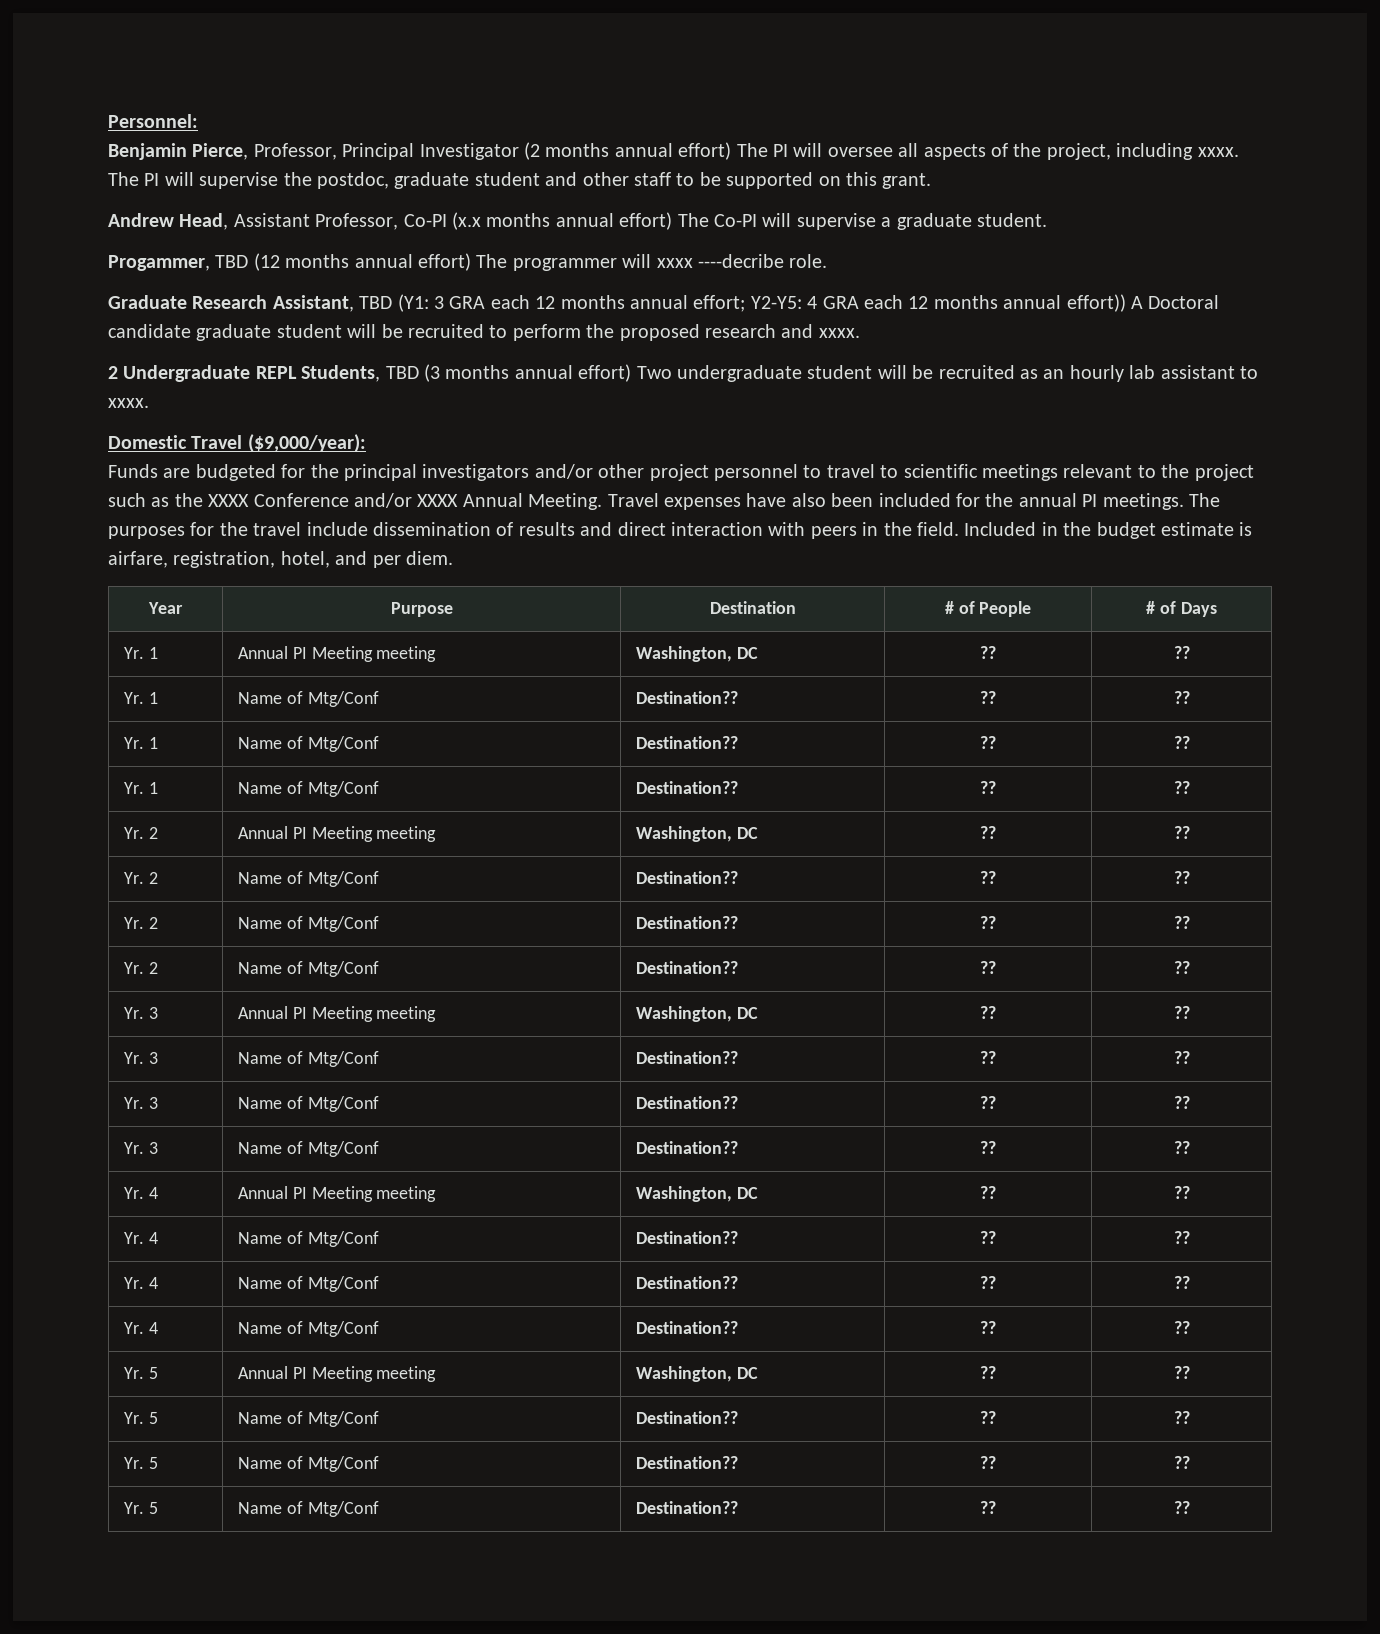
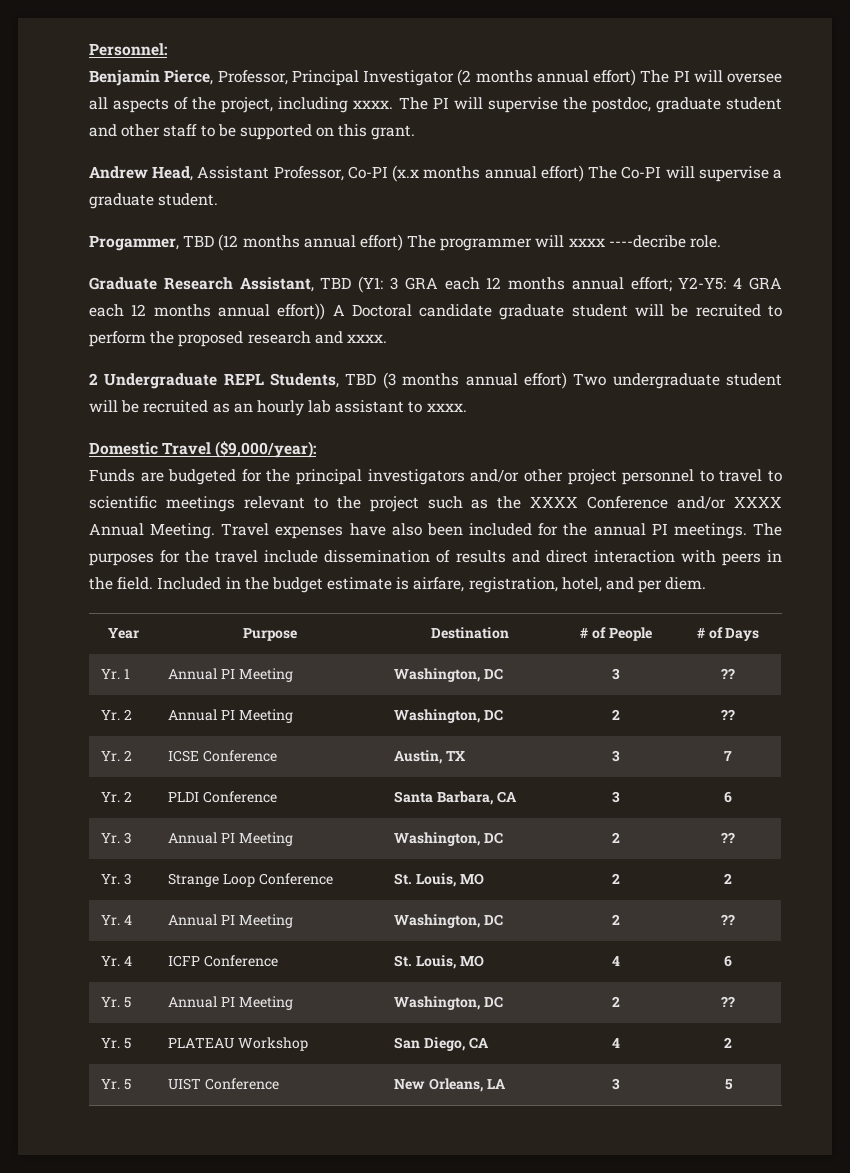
- Yr. 1 | Annual PI Meeting meeting | Washington, DC | ?? | ??
- Yr. 1 | Name of Mtg/Conf | Destination?? | ?? | ??
- Yr. 1 | Name of Mtg/Conf | Destination?? | ?? | ??
- Yr. 1 | Name of Mtg/Conf | Destination?? | ?? | ??
+ Yr. 1 | Annual PI Meeting | Washington, DC | 3 | ??
- Yr. 2 | Annual PI Meeting meeting | Washington, DC | ?? | ??
- Yr. 2 | Name of Mtg/Conf | Destination?? | ?? | ??
- Yr. 2 | Name of Mtg/Conf | Destination?? | ?? | ??
- Yr. 2 | Name of Mtg/Conf | Destination?? | ?? | ??
+ Yr. 2 | Annual PI Meeting | Washington, DC | 2 | ??
+ Yr. 2 | ICSE Conference | Austin, TX | 3 | 7
+ Yr. 2 | PLDI Conference | Santa Barbara, CA | 3 | 6
- Yr. 3 | Annual PI Meeting meeting | Washington, DC | ?? | ??
- Yr. 3 | Name of Mtg/Conf | Destination?? | ?? | ??
- Yr. 3 | Name of Mtg/Conf | Destination?? | ?? | ??
- Yr. 3 | Name of Mtg/Conf | Destination?? | ?? | ??
+ Yr. 3 | Annual PI Meeting | Washington, DC | 2 | ??
+ Yr. 3 | Strange Loop Conference | St. Louis, MO | 2 | 2
- Yr. 4 | Annual PI Meeting meeting | Washington, DC | ?? | ??
- Yr. 4 | Name of Mtg/Conf | Destination?? | ?? | ??
- Yr. 4 | Name of Mtg/Conf | Destination?? | ?? | ??
- Yr. 4 | Name of Mtg/Conf | Destination?? | ?? | ??
+ Yr. 4 | Annual PI Meeting | Washington, DC | 2 | ??
+ Yr. 4 | ICFP Conference | St. Louis, MO | 4 | 6
- Yr. 5 | Annual PI Meeting meeting | Washington, DC | ?? | ??
- Yr. 5 | Name of Mtg/Conf | Destination?? | ?? | ??
- Yr. 5 | Name of Mtg/Conf | Destination?? | ?? | ??
- Yr. 5 | Name of Mtg/Conf | Destination?? | ?? | ??
+ Yr. 5 | Annual PI Meeting | Washington, DC | 2 | ??
+ Yr. 5 | PLATEAU Workshop | San Diego, CA | 4 | 2
+ Yr. 5 | UIST Conference | New Orleans, LA | 3 | 5

